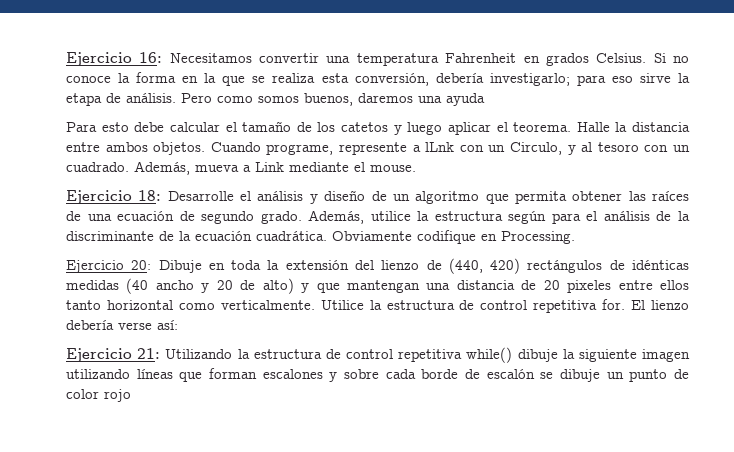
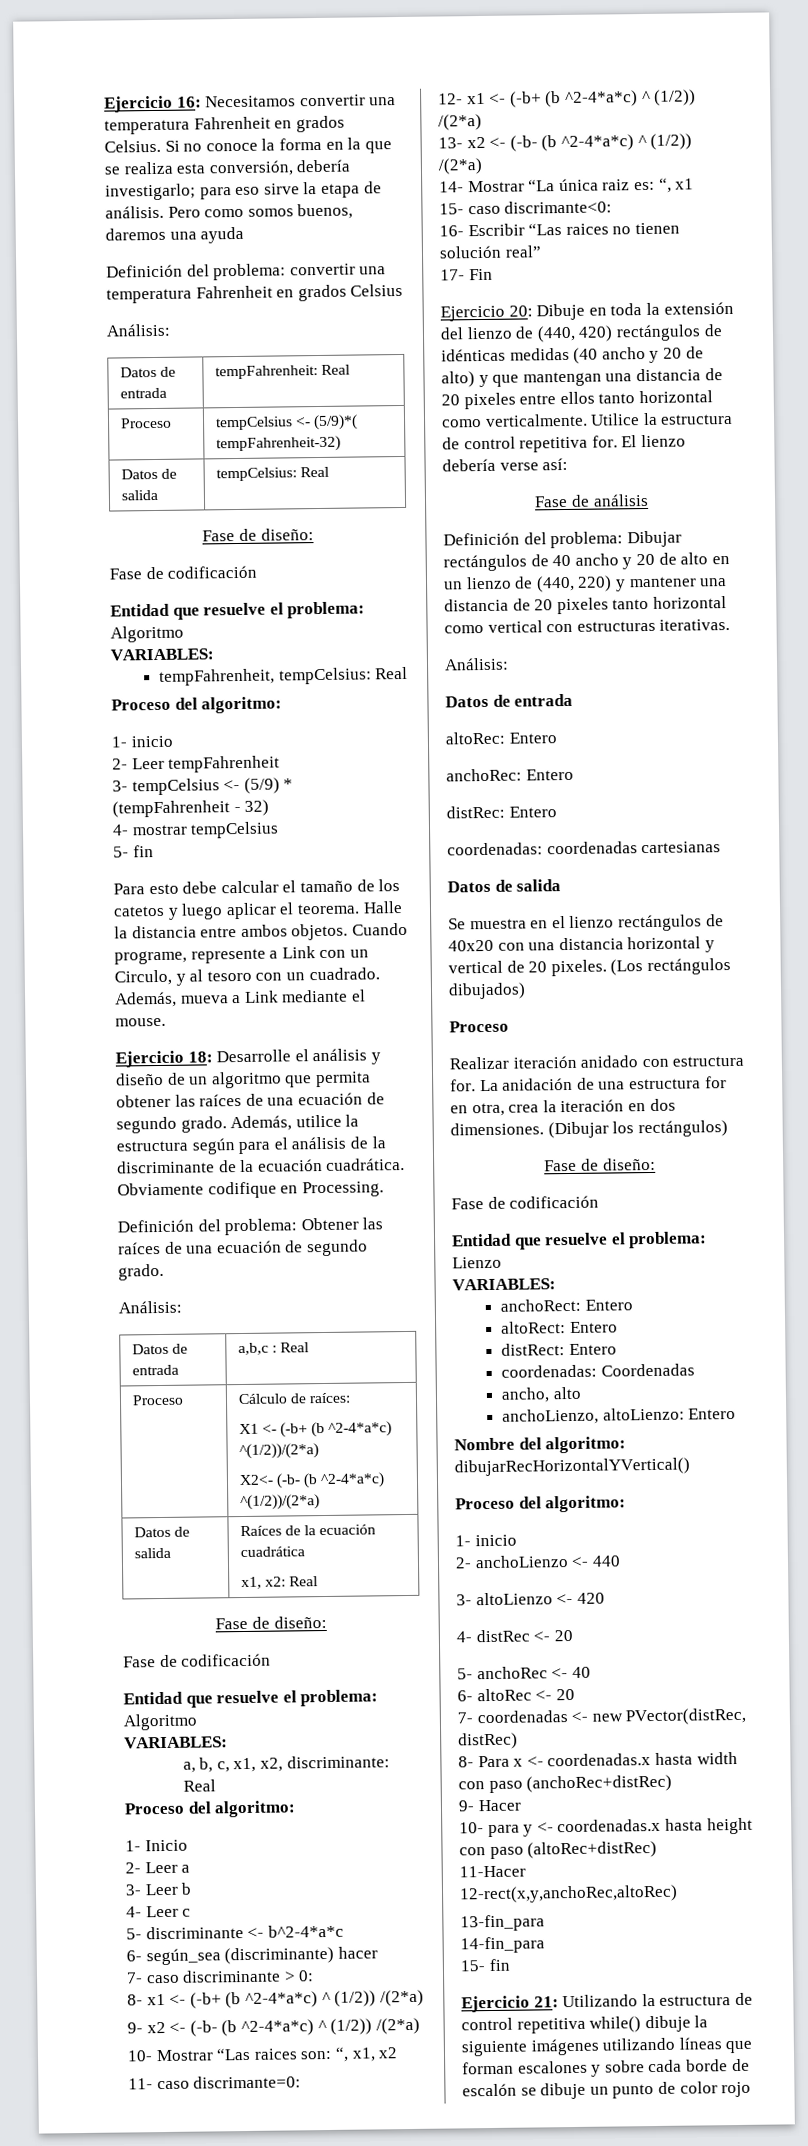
+ Definición del problema: convertir una temperatura Fahrenheit en grados Celsius
+ Análisis:
+ Datos de entrada | tempFahrenheit: Real
+ Proceso | tempCelsius <- (5/9)*( tempFahrenheit-32)
+ Datos de salida | tempCelsius: Real
+ Fase de diseño:
+ Fase de codificación
+ Entidad que resuelve el problema: Algoritmo
+ VARIABLES:
+ tempFahrenheit, tempCelsius: Real
+ Proceso del algoritmo:
+ 1- inicio
+ 2- Leer tempFahrenheit
+ 3- tempCelsius <- (5/9) * (tempFahrenheit - 32)
+ 4- mostrar tempCelsius
+ 5- fin
- Cuando programe, represente a lLnk con un Circulo, y al tesoro con un cuadrado.
+ Cuando programe, represente a Link con un Circulo, y al tesoro con un cuadrado.
+ Definición del problema: Obtener las raíces de una ecuación de segundo grado.
+ Análisis:
+ Datos de entrada | a,b,c : Real
+ Proceso | Cálculo de raíces:
+ X1 <- (-b+ (b ^2-4*a*c) ^(1/2))/(2*a)
+ X2<- (-b- (b ^2-4*a*c) ^(1/2))/(2*a)
+ Datos de salida | Raíces de la ecuación cuadrática
+ x1, x2: Real
+ Fase de diseño:
+ Fase de codificación
+ Entidad que resuelve el problema: Algoritmo
+ VARIABLES:
+ a, b, c, x1, x2, discriminante: Real
+ Proceso del algoritmo:
+ 1- Inicio
+ 2- Leer a
+ 3- Leer b
+ 4- Leer c
+ 5- discriminante <- b^2-4*a*c
+ 6- según_sea (discriminante) hacer
+ 7- caso discriminante > 0:
+ 8- x1 <- (-b+ (b ^2-4*a*c) ^ (1/2)) /(2*a)
+ 9- x2 <- (-b- (b ^2-4*a*c) ^ (1/2)) /(2*a)
+ 10- Mostrar “Las raices son: “, x1, x2
+ 11- caso discrimante=0:
+ 12- x1 <- (-b+ (b ^2-4*a*c) ^ (1/2)) /(2*a)
+ 13- x2 <- (-b- (b ^2-4*a*c) ^ (1/2)) /(2*a)
+ 14- Mostrar “La única raiz es: “, x1
+ 15- caso discrimante<0:
+ 16- Escribir “Las raices no tienen solución real”
+ 17- Fin
+ Fase de análisis
+ Definición del problema: Dibujar rectángulos de 40 ancho y 20 de alto en un lienzo de (440, 220) y mantener una distancia de 20 pixeles tanto horizontal como vertical con estructuras iterativas.
+ Análisis:
+ Datos de entrada
+ altoRec: Entero
+ anchoRec: Entero
+ distRec: Entero
+ coordenadas: coordenadas cartesianas
+ Datos de salida
+ Se muestra en el lienzo rectángulos de 40x20 con una distancia horizontal y vertical de 20 pixeles. (Los rectángulos dibujados)
+ Proceso
+ Realizar iteración anidado con estructura for. La anidación de una estructura for en otra, crea la iteración en dos dimensiones. (Dibujar los rectángulos)
+ Fase de diseño:
+ Fase de codificación
+ Entidad que resuelve el problema: Lienzo
+ VARIABLES:
+ anchoRect: Entero
+ altoRect: Entero
+ distRect: Entero
+ coordenadas: Coordenadas
+ ancho, alto
+ anchoLienzo, altoLienzo: Entero
+ Nombre del algoritmo: dibujarRecHorizontalYVertical()
+ Proceso del algoritmo:
+ 1- inicio
+ 2- anchoLienzo <- 440
+ 3- altoLienzo <- 420
+ 4- distRec <- 20
+ 5- anchoRec <- 40
+ 6- altoRec <- 20
+ 7- coordenadas <- new PVector(distRec, distRec)
+ 8- Para x <- coordenadas.x hasta width con paso (anchoRec+distRec)
+ 9- Hacer
+ 10- para y <- coordenadas.x hasta height con paso (altoRec+distRec)
+ 11-Hacer
+ 12-rect(x,y,anchoRec,altoRec)
+ 13-fin_para
+ 14-fin_para
+ 15- fin
- Ejercicio 21: Utilizando la estructura de control repetitiva while() dibuje la siguiente imagen utilizando líneas que forman escalones y sobre cada borde de escalón se dibuje un punto de color rojo
+ Ejercicio 21: Utilizando la estructura de control repetitiva while() dibuje la siguiente imágenes utilizando líneas que forman escalones y sobre cada borde de escalón se dibuje un punto de color rojo

